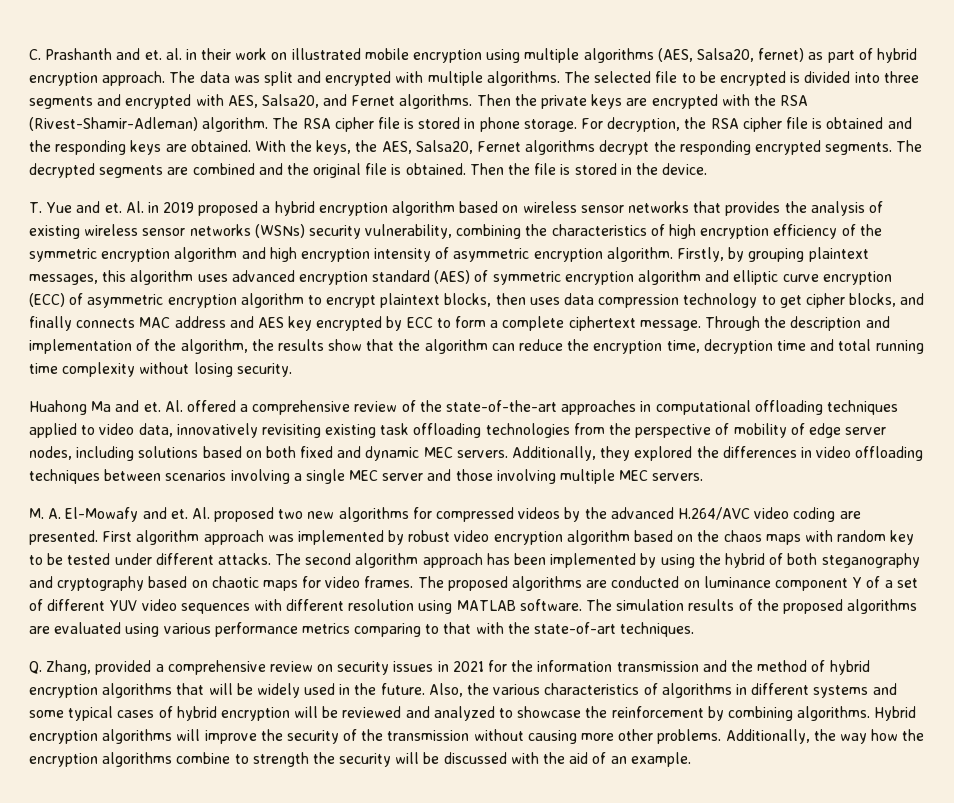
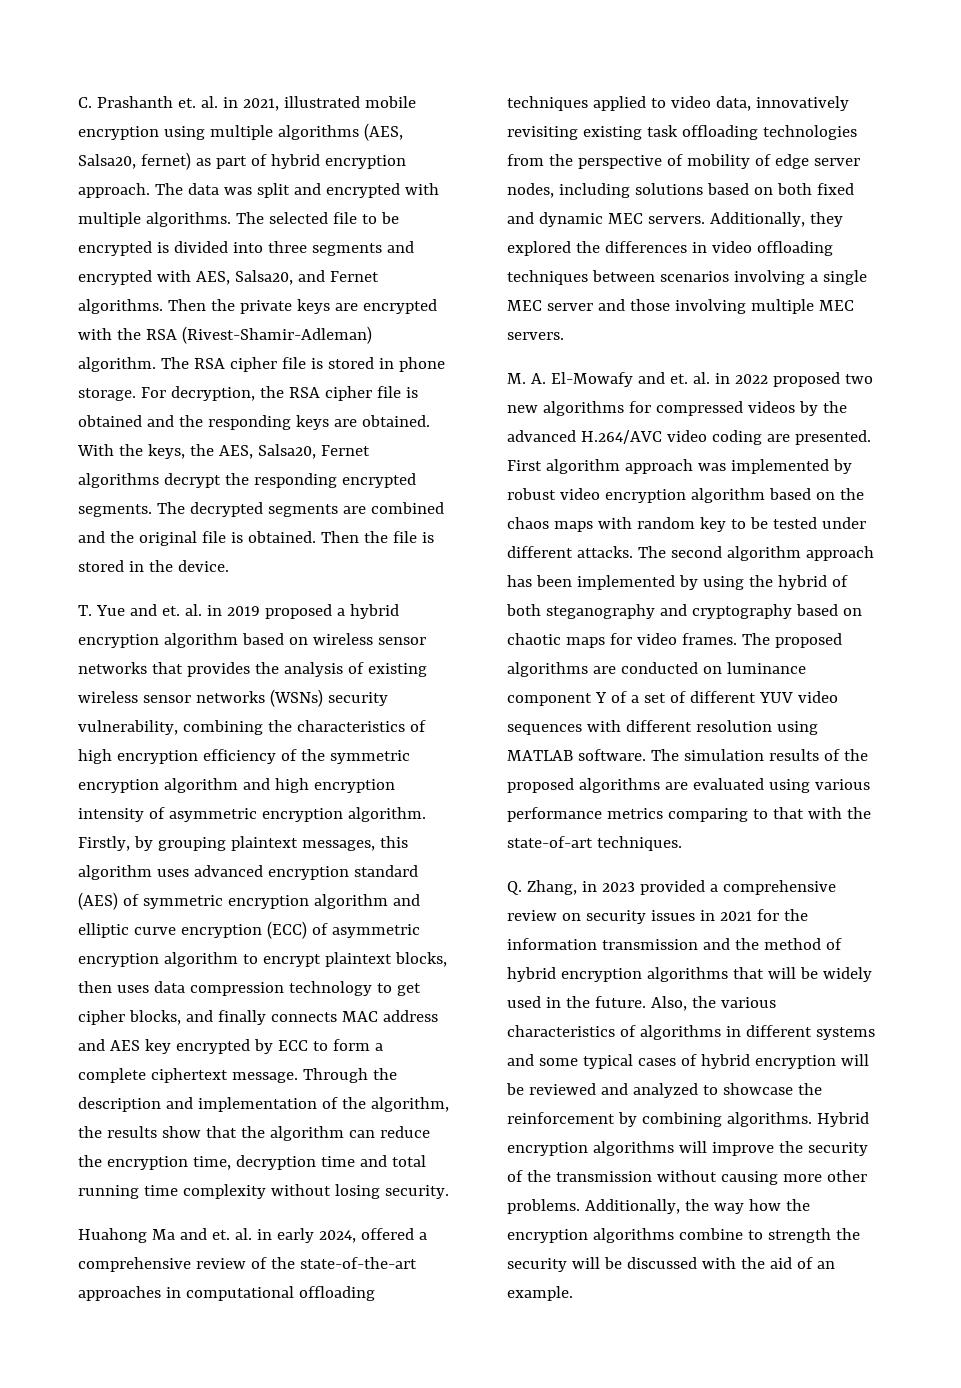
- C. Prashanth and et. al. in their work on illustrated mobile encryption using multiple algorithms (AES, Salsa20, fernet) as part of hybrid encryption approach.
+ C. Prashanth et. al. in 2021, illustrated mobile encryption using multiple algorithms (AES, Salsa20, fernet) as part of hybrid encryption approach.
- T. Yue and et. Al. in 2019 proposed a hybrid encryption algorithm based on wireless sensor networks that provides the analysis of existing wireless sensor networks (WSNs) security vulnerability, combining the characteristics of high encryption efficiency of the symmetric encryption algorithm and high encryption intensity of asymmetric encryption algorithm.
+ T. Yue and et. al. in 2019 proposed a hybrid encryption algorithm based on wireless sensor networks that provides the analysis of existing wireless sensor networks (WSNs) security vulnerability, combining the characteristics of high encryption efficiency of the symmetric encryption algorithm and high encryption intensity of asymmetric encryption algorithm.
- Huahong Ma and et. Al. offered a comprehensive review of the state-of-the-art approaches in computational offloading techniques applied to video data, innovatively revisiting existing task offloading technologies from the perspective of mobility of edge server nodes, including solutions based on both fixed and dynamic MEC servers.
+ Huahong Ma and et. al. in early 2024, offered a comprehensive review of the state-of-the-art approaches in computational offloading techniques applied to video data, innovatively revisiting existing task offloading technologies from the perspective of mobility of edge server nodes, including solutions based on both fixed and dynamic MEC servers.
- M. A. El-Mowafy and et. Al. proposed two new algorithms for compressed videos by the advanced H.264/AVC video coding are presented.
+ M. A. El-Mowafy and et. al. in 2022 proposed two new algorithms for compressed videos by the advanced H.264/AVC video coding are presented.
- Q. Zhang, provided a comprehensive review on security issues in 2021 for the information transmission and the method of hybrid encryption algorithms that will be widely used in the future.
+ Q. Zhang, in 2023 provided a comprehensive review on security issues in 2021 for the information transmission and the method of hybrid encryption algorithms that will be widely used in the future.

